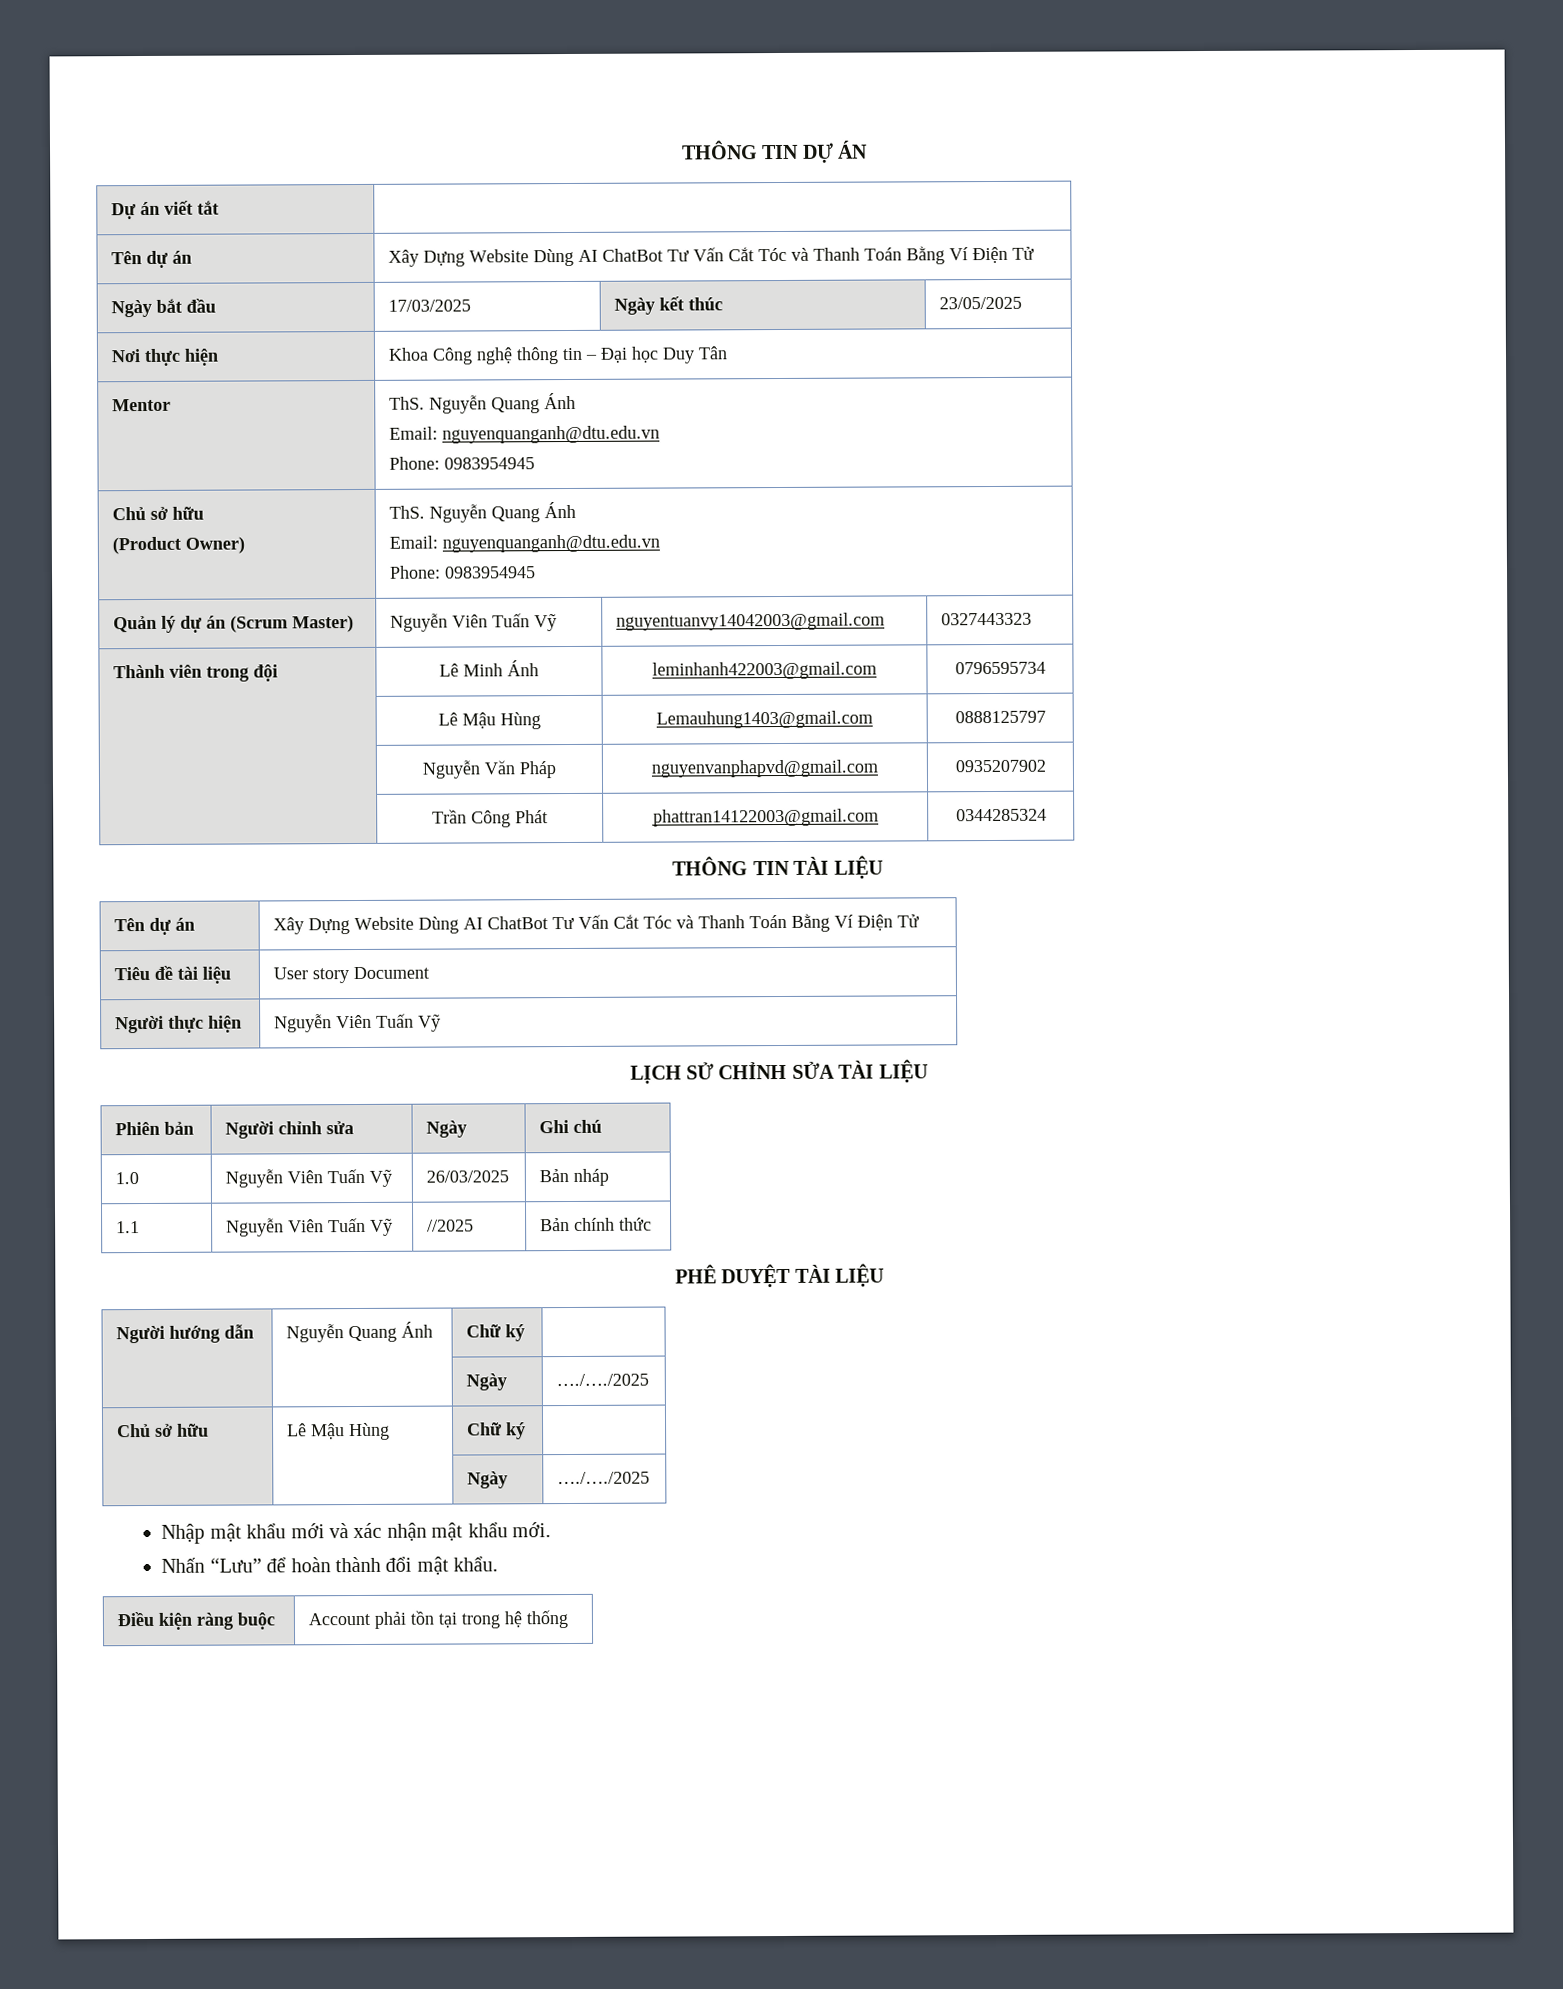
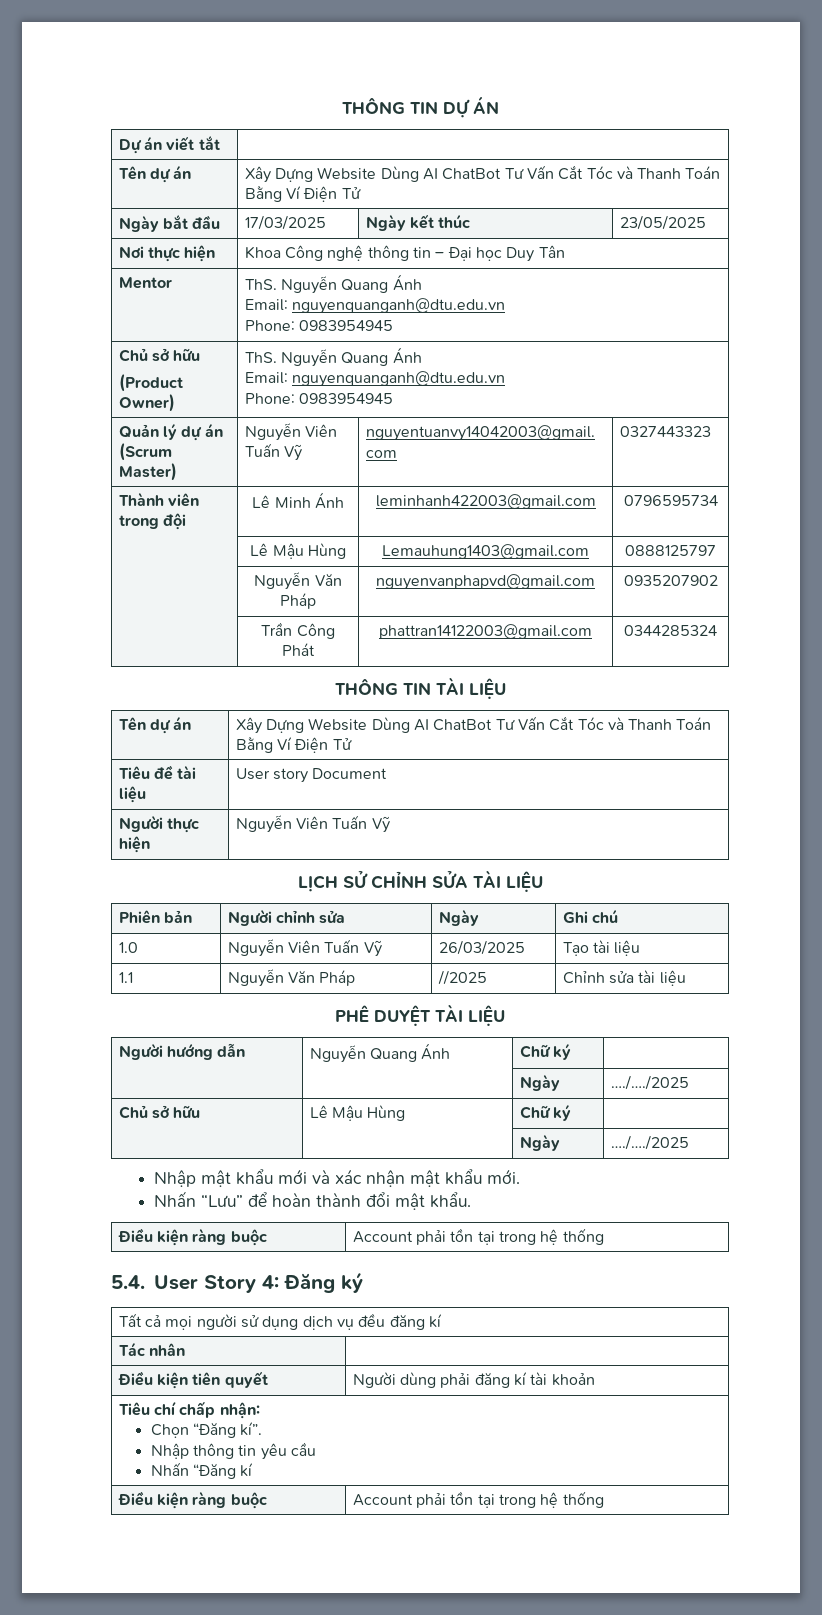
- 1.0 | Nguyễn Viên Tuấn Vỹ | 26/03/2025 | Bản nháp
+ 1.0 | Nguyễn Viên Tuấn Vỹ | 26/03/2025 | Tạo tài liệu
- 1.1 | Nguyễn Viên Tuấn Vỹ | //2025 | Bản chính thức
+ 1.1 | Nguyễn Văn Pháp | //2025 | Chỉnh sửa tài liệu
+ 5.4. User Story 4: Đăng ký
+ Tất cả mọi người sử dụng dịch vụ đều đăng kí
+ Tác nhân |
+ Điều kiện tiên quyết | Người dùng phải đăng kí tài khoản
+ Tiêu chí chấp nhận:
+ Chọn “Đăng kí”.
+ Nhập thông tin yêu cầu
+ Nhấn “Đăng kí
+ Điều kiện ràng buộc | Account phải tồn tại trong hệ thống

